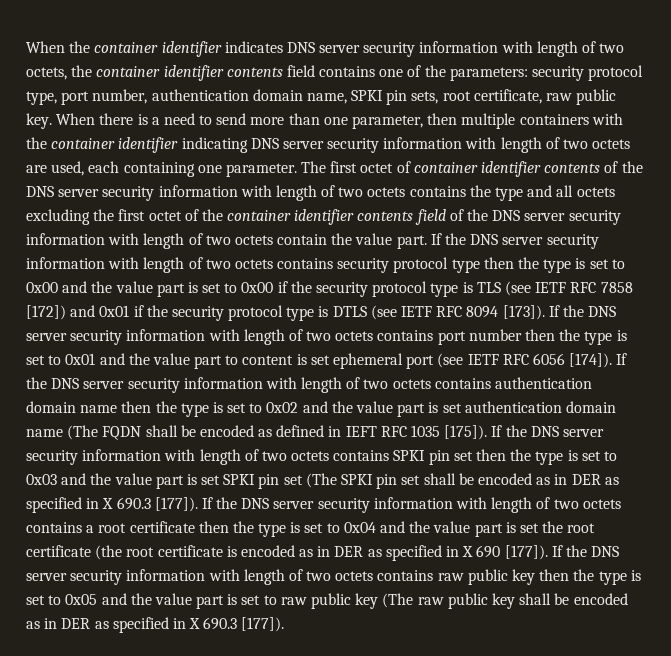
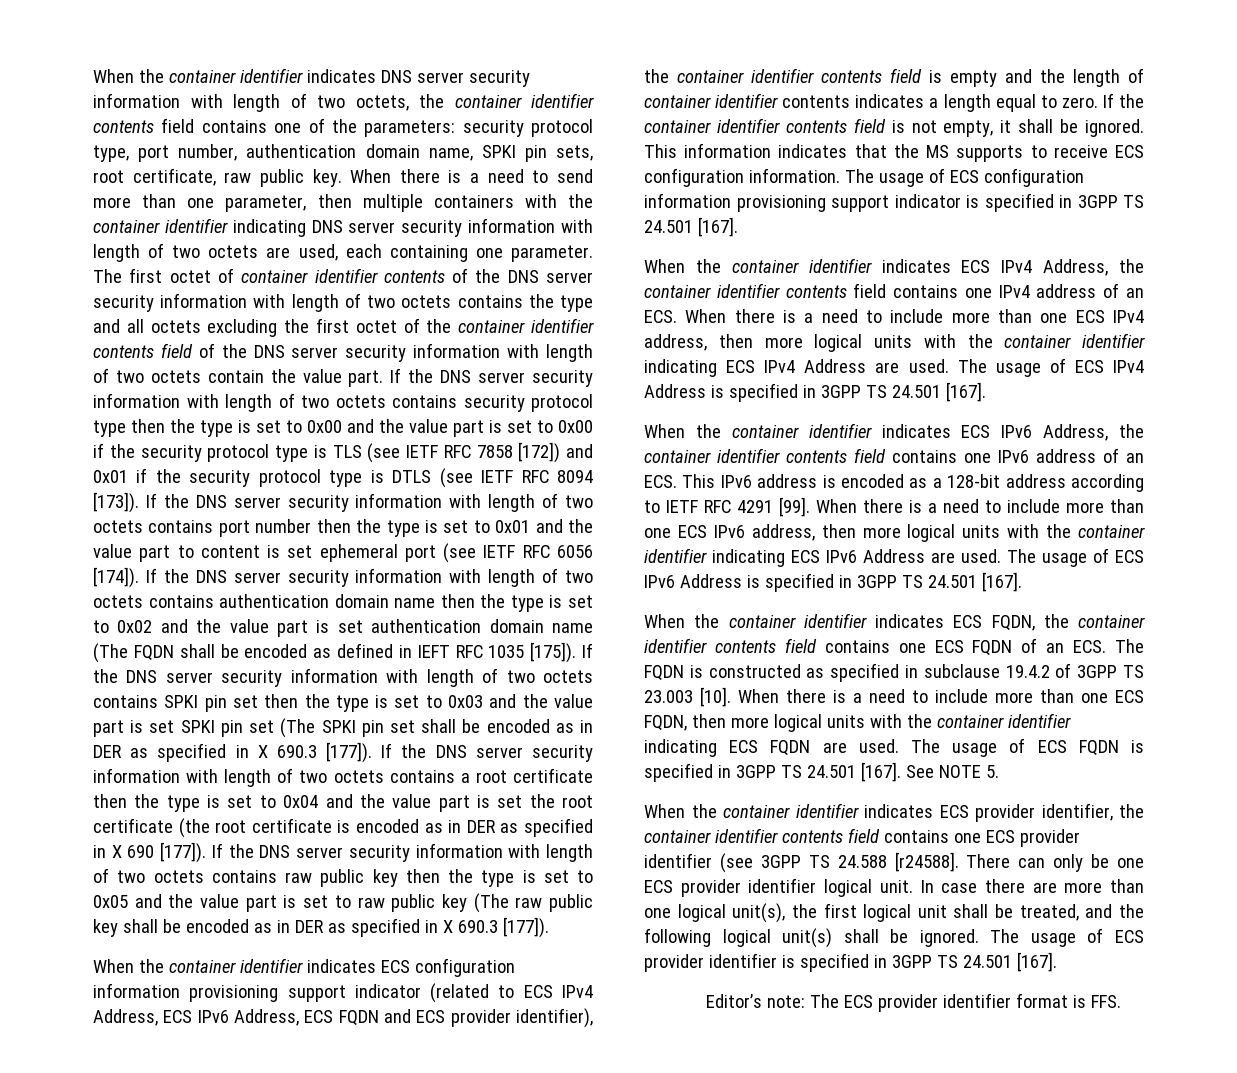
+ When the container identifier indicates ECS configuration information provisioning support indicator (related to ECS IPv4 Address, ECS IPv6 Address, ECS FQDN and ECS provider identifier), the container identifier contents field is empty and the length of container identifier contents indicates a length equal to zero. If the container identifier contents field is not empty, it shall be ignored. This information indicates that the MS supports to receive ECS configuration information. The usage of ECS configuration information provisioning support indicator is specified in 3GPP TS 24.501 [167].
+ When the container identifier indicates ECS IPv4 Address, the container identifier contents field contains one IPv4 address of an ECS. When there is a need to include more than one ECS IPv4 address, then more logical units with the container identifier indicating ECS IPv4 Address are used. The usage of ECS IPv4 Address is specified in 3GPP TS 24.501 [167].
+ When the container identifier indicates ECS IPv6 Address, the container identifier contents field contains one IPv6 address of an ECS. This IPv6 address is encoded as a 128-bit address according to IETF RFC 4291 [99]. When there is a need to include more than one ECS IPv6 address, then more logical units with the container identifier indicating ECS IPv6 Address are used. The usage of ECS IPv6 Address is specified in 3GPP TS 24.501 [167].
+ When the container identifier indicates ECS FQDN, the container identifier contents field contains one ECS FQDN of an ECS. The FQDN is constructed as specified in subclause 19.4.2 of 3GPP TS 23.003 [10]. When there is a need to include more than one ECS FQDN, then more logical units with the container identifier indicating ECS FQDN are used. The usage of ECS FQDN is specified in 3GPP TS 24.501 [167]. See NOTE 5.
+ When the container identifier indicates ECS provider identifier, the container identifier contents field contains one ECS provider identifier (see 3GPP TS 24.588 [r24588]. There can only be one ECS provider identifier logical unit. In case there are more than one logical unit(s), the first logical unit shall be treated, and the following logical unit(s) shall be ignored. The usage of ECS provider identifier is specified in 3GPP TS 24.501 [167].
+ Editor’s note: The ECS provider identifier format is FFS.

